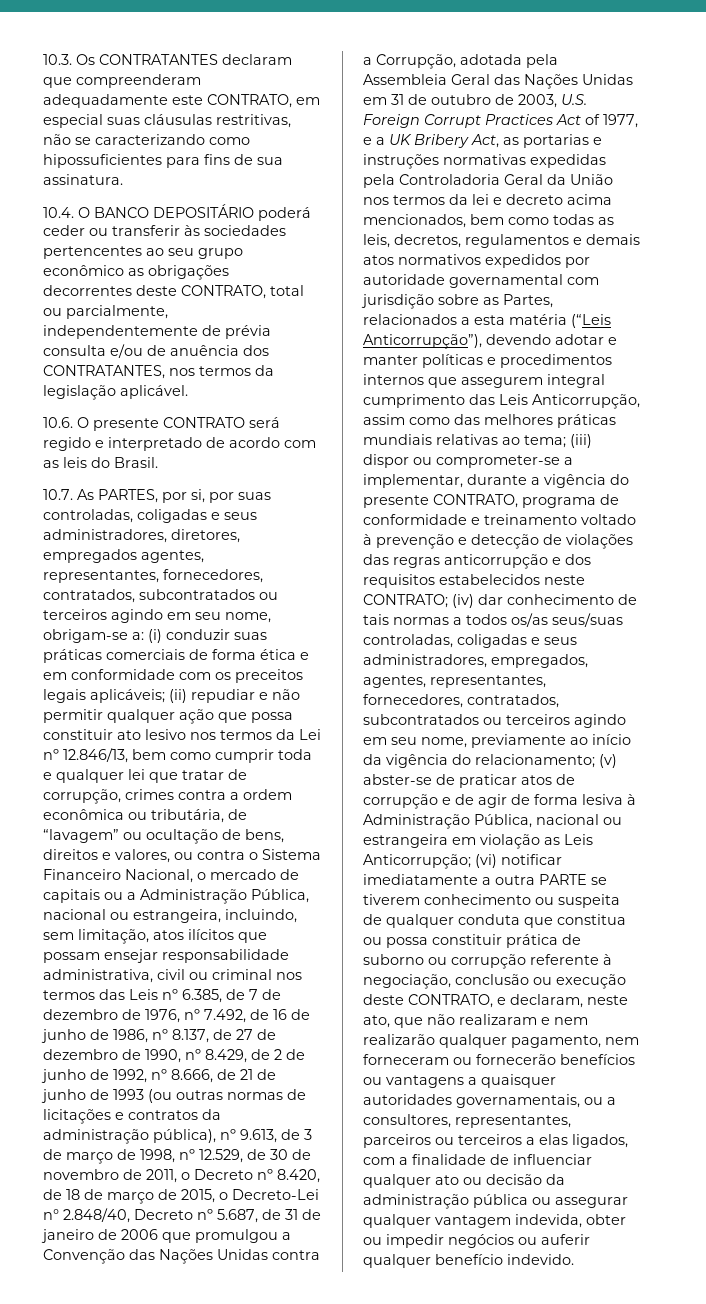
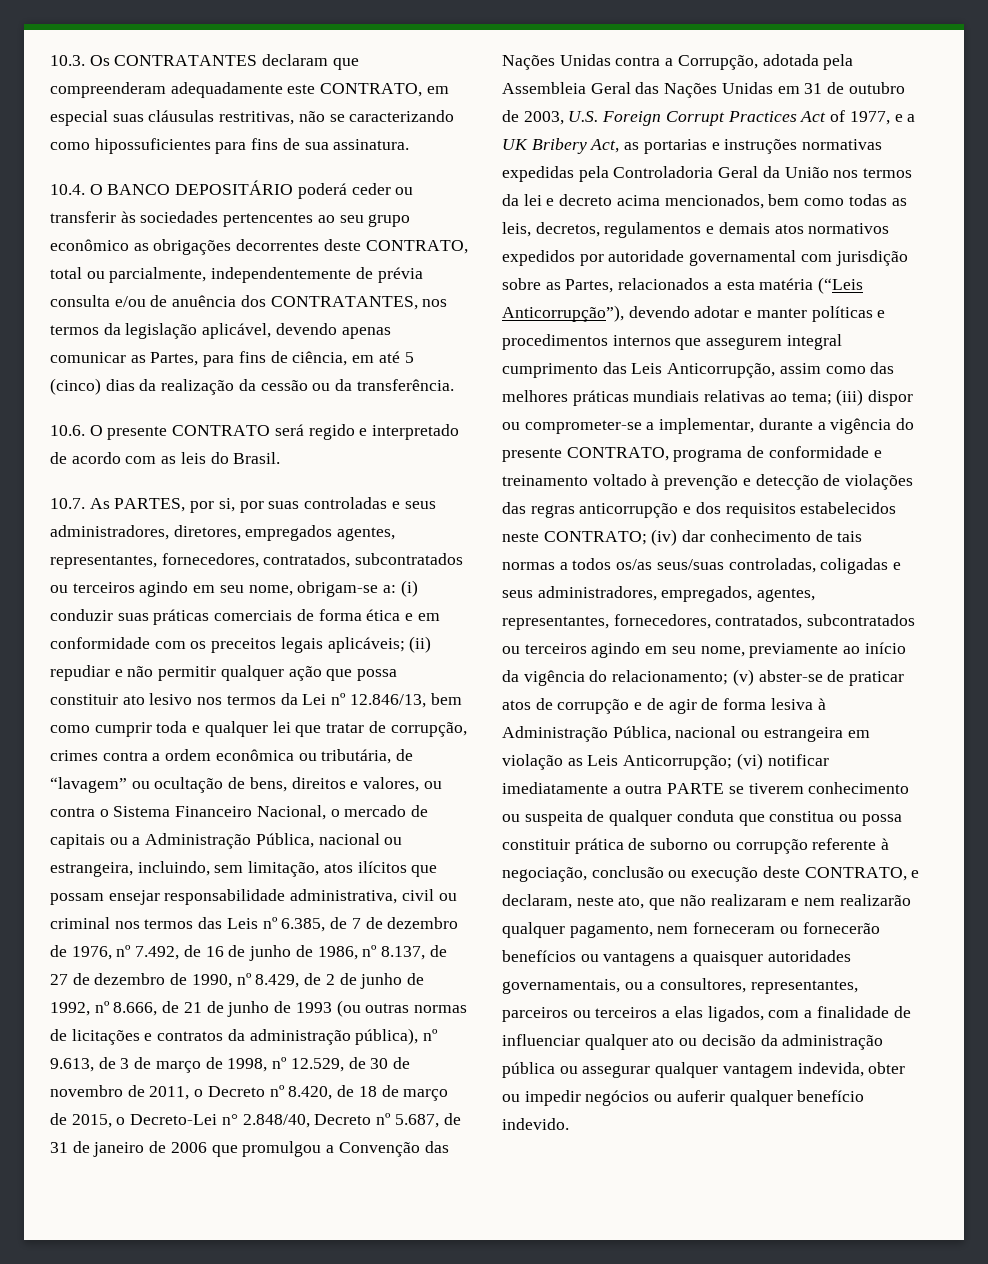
- 10.4. O BANCO DEPOSITÁRIO poderá ceder ou transferir às sociedades pertencentes ao seu grupo econômico as obrigações decorrentes deste CONTRATO, total ou parcialmente, independentemente de prévia consulta e/ou de anuência dos CONTRATANTES, nos termos da legislação aplicável.
+ 10.4. O BANCO DEPOSITÁRIO poderá ceder ou transferir às sociedades pertencentes ao seu grupo econômico as obrigações decorrentes deste CONTRATO, total ou parcialmente, independentemente de prévia consulta e/ou de anuência dos CONTRATANTES, nos termos da legislação aplicável, devendo apenas comunicar as Partes, para fins de ciência, em até 5 (cinco) dias da realização da cessão ou da transferência.
- 10.7. As PARTES, por si, por suas controladas, coligadas e seus administradores, diretores, empregados agentes, representantes, fornecedores, contratados, subcontratados ou terceiros agindo em seu nome, obrigam-se a:
+ 10.7. As PARTES, por si, por suas controladas e seus administradores, diretores, empregados agentes, representantes, fornecedores, contratados, subcontratados ou terceiros agindo em seu nome, obrigam-se a:

